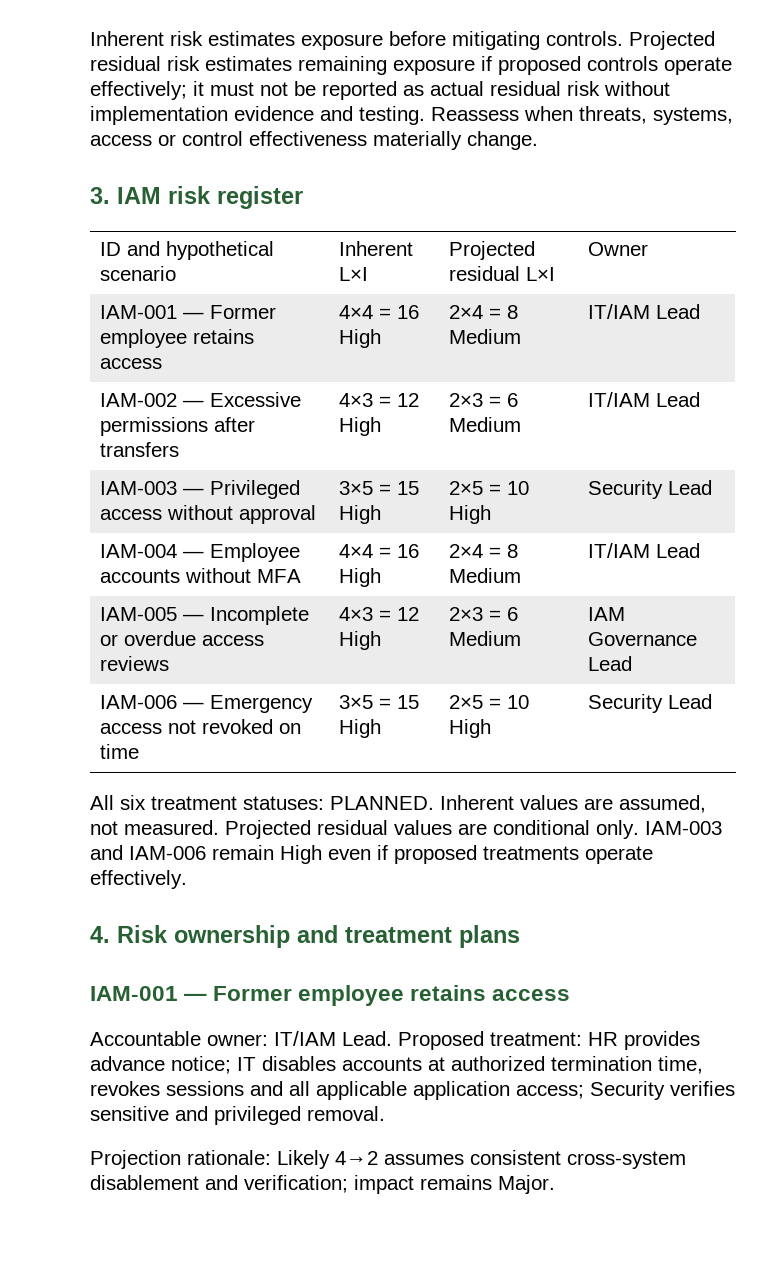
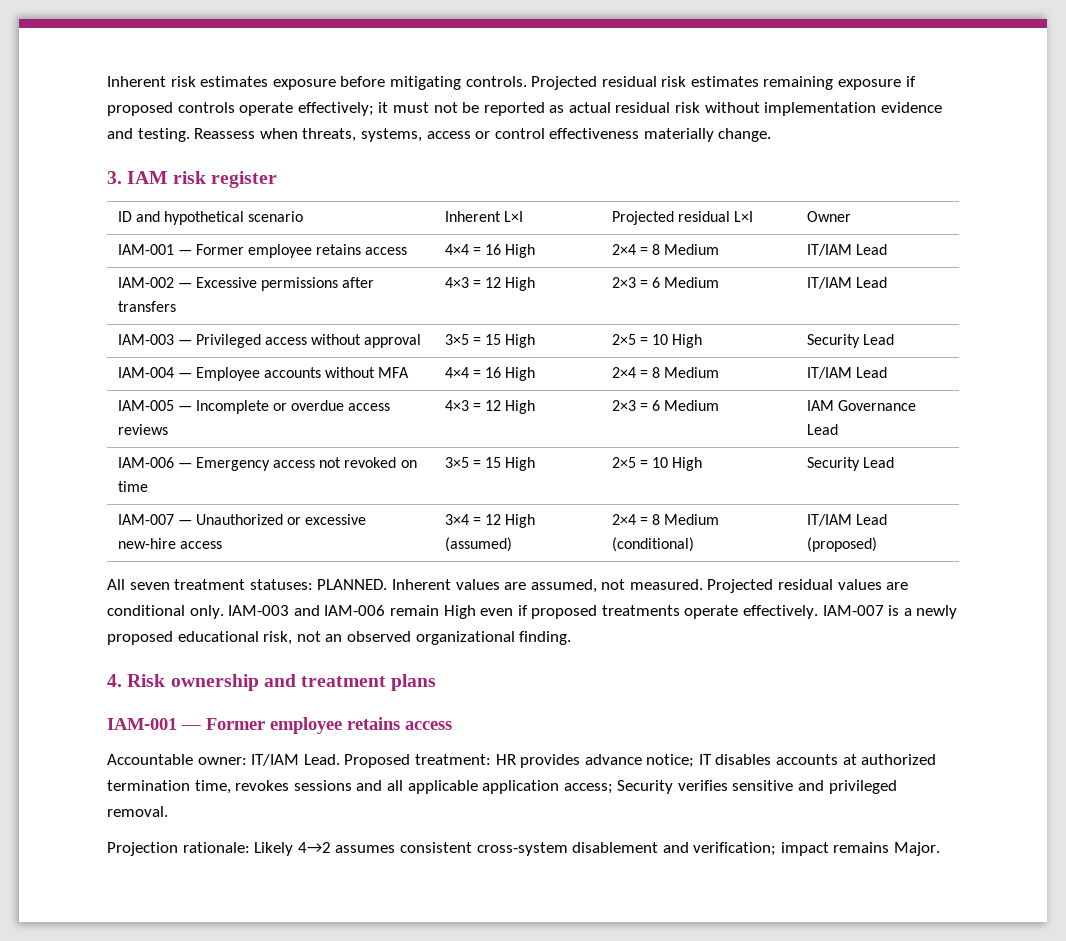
+ IAM-007 — Unauthorized or excessive new-hire access | 3×4 = 12 High (assumed) | 2×4 = 8 Medium (conditional) | IT/IAM Lead (proposed)
- All six treatment statuses: PLANNED.
+ All seven treatment statuses: PLANNED.
+ IAM-007 is a newly proposed educational risk, not an observed organizational finding.

